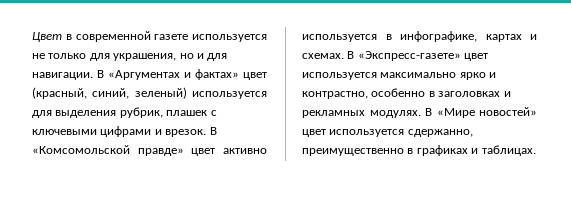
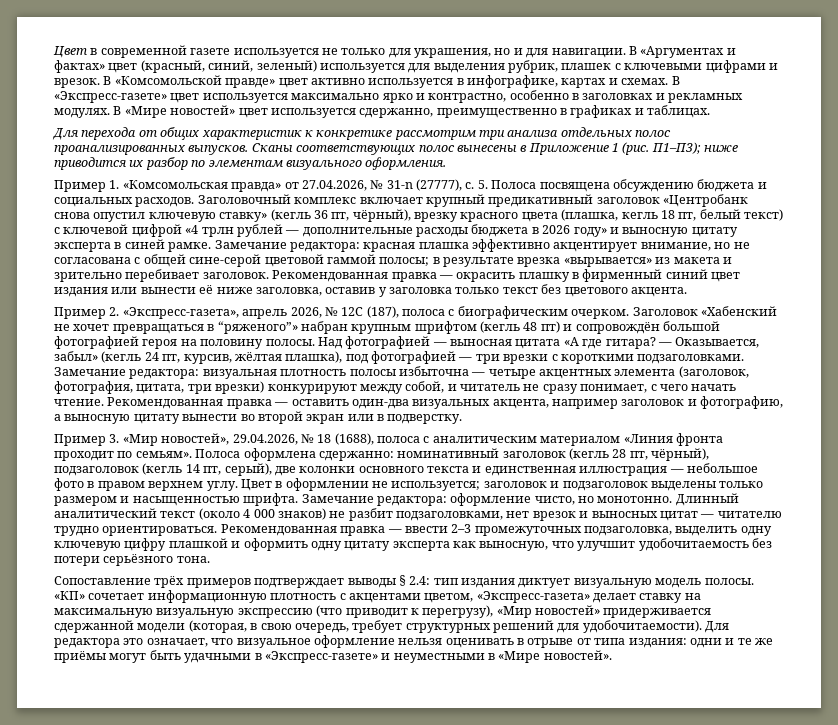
+ Для перехода от общих характеристик к конкретике рассмотрим три анализа отдельных полос проанализированных выпусков. Сканы соответствующих полос вынесены в Приложение 1 (рис. П1–П3); ниже приводится их разбор по элементам визуального оформления.
+ Пример 1. «Комсомольская правда» от 27.04.2026, № 31-n (27777), с. 5. Полоса посвящена обсуждению бюджета и социальных расходов. Заголовочный комплекс включает крупный предикативный заголовок «Центробанк снова опустил ключевую ставку» (кегль 36 пт, чёрный), врезку красного цвета (плашка, кегль 18 пт, белый текст) с ключевой цифрой «4 трлн рублей — дополнительные расходы бюджета в 2026 году» и выносную цитату эксперта в синей рамке. Замечание редактора: красная плашка эффективно акцентирует внимание, но не согласована с общей сине-серой цветовой гаммой полосы; в результате врезка «вырывается» из макета и зрительно перебивает заголовок. Рекомендованная правка — окрасить плашку в фирменный синий цвет издания или вынести её ниже заголовка, оставив у заголовка только текст без цветового акцента.
+ Пример 2. «Экспресс-газета», апрель 2026, № 12С (187), полоса с биографическим очерком. Заголовок «Хабенский не хочет превращаться в “ряженого”» набран крупным шрифтом (кегль 48 пт) и сопровождён большой фотографией героя на половину полосы. Над фотографией — выносная цитата «А где гитара? — Оказывается, забыл» (кегль 24 пт, курсив, жёлтая плашка), под фотографией — три врезки с короткими подзаголовками. Замечание редактора: визуальная плотность полосы избыточна — четыре акцентных элемента (заголовок, фотография, цитата, три врезки) конкурируют между собой, и читатель не сразу понимает, с чего начать чтение. Рекомендованная правка — оставить один-два визуальных акцента, например заголовок и фотографию, а выносную цитату вынести во второй экран или в подверстку.
+ Пример 3. «Мир новостей», 29.04.2026, № 18 (1688), полоса с аналитическим материалом «Линия фронта проходит по семьям». Полоса оформлена сдержанно: номинативный заголовок (кегль 28 пт, чёрный), подзаголовок (кегль 14 пт, серый), две колонки основного текста и единственная иллюстрация — небольшое фото в правом верхнем углу. Цвет в оформлении не используется; заголовок и подзаголовок выделены только размером и насыщенностью шрифта. Замечание редактора: оформление чисто, но монотонно. Длинный аналитический текст (около 4 000 знаков) не разбит подзаголовками, нет врезок и выносных цитат — читателю трудно ориентироваться. Рекомендованная правка — ввести 2–3 промежуточных подзаголовка, выделить одну ключевую цифру плашкой и оформить одну цитату эксперта как выносную, что улучшит удобочитаемость без потери серьёзного тона.
+ Сопоставление трёх примеров подтверждает выводы § 2.4: тип издания диктует визуальную модель полосы. «КП» сочетает информационную плотность с акцентами цветом, «Экспресс-газета» делает ставку на максимальную визуальную экспрессию (что приводит к перегрузу), «Мир новостей» придерживается сдержанной модели (которая, в свою очередь, требует структурных решений для удобочитаемости). Для редактора это означает, что визуальное оформление нельзя оценивать в отрыве от типа издания: одни и те же приёмы могут быть удачными в «Экспресс-газете» и неуместными в «Мире новостей».

